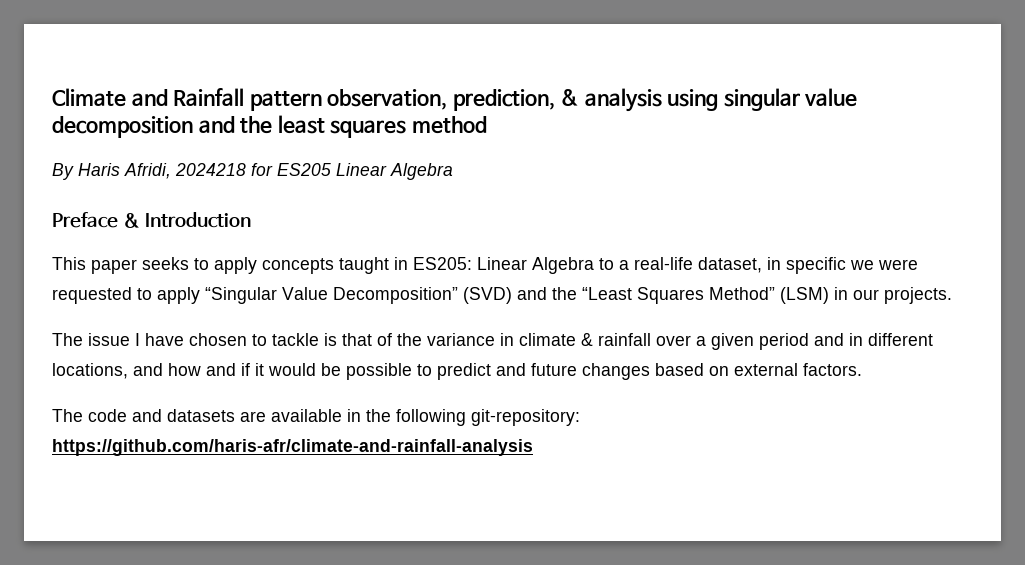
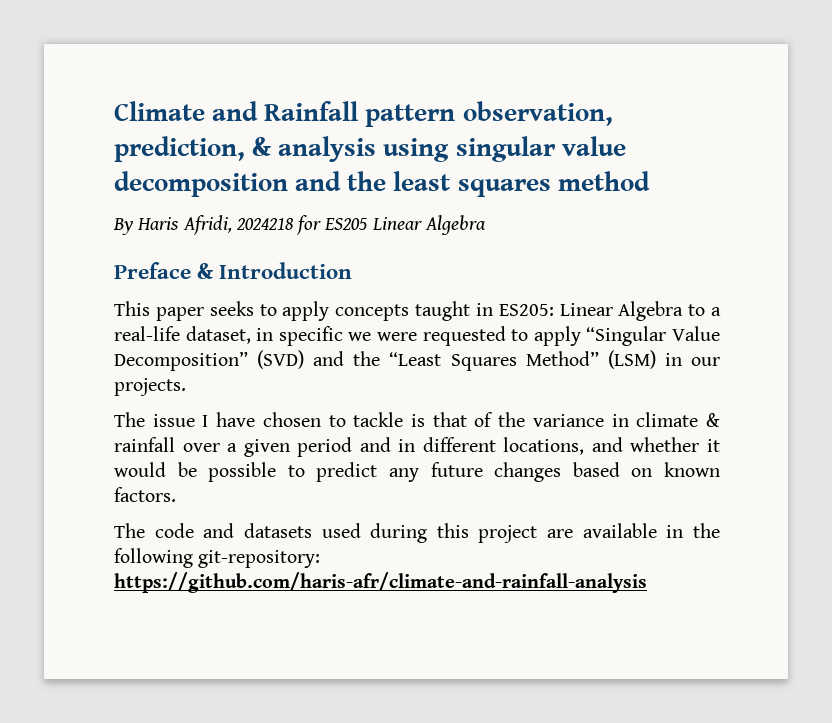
- The issue I have chosen to tackle is that of the variance in climate & rainfall over a given period and in different locations, and how and if it would be possible to predict and future changes based on external factors.
+ The issue I have chosen to tackle is that of the variance in climate & rainfall over a given period and in different locations, and whether it would be possible to predict any future changes based on known factors.
- The code and datasets are available in the following git-repository: https://github.com/haris-afr/climate-and-rainfall-analysis
+ The code and datasets used during this project are available in the following git-repository: https://github.com/haris-afr/climate-and-rainfall-analysis

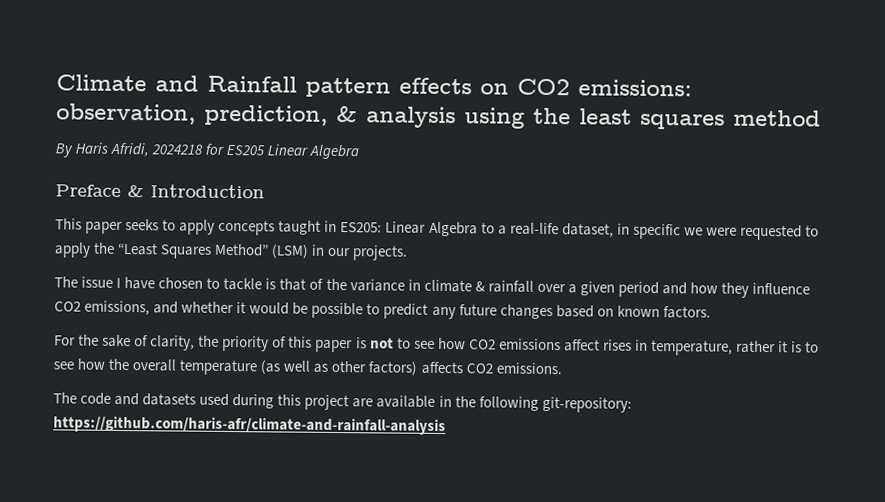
- Climate and Rainfall pattern observation, prediction, & analysis using singular value decomposition and the least squares method
+ Climate and Rainfall pattern effects on CO2 emissions: observation, prediction, & analysis using the least squares method
- This paper seeks to apply concepts taught in ES205: Linear Algebra to a real-life dataset, in specific we were requested to apply “Singular Value Decomposition” (SVD) and the “Least Squares Method” (LSM) in our projects.
+ This paper seeks to apply concepts taught in ES205: Linear Algebra to a real-life dataset, in specific we were requested to apply the “Least Squares Method” (LSM) in our projects.
- The issue I have chosen to tackle is that of the variance in climate & rainfall over a given period and in different locations, and whether it would be possible to predict any future changes based on known factors.
+ The issue I have chosen to tackle is that of the variance in climate & rainfall over a given period and how they influence CO2 emissions, and whether it would be possible to predict any future changes based on known factors.
+ For the sake of clarity, the priority of this paper is not to see how CO2 emissions affect rises in temperature, rather it is to see how the overall temperature (as well as other factors) affects CO2 emissions.

